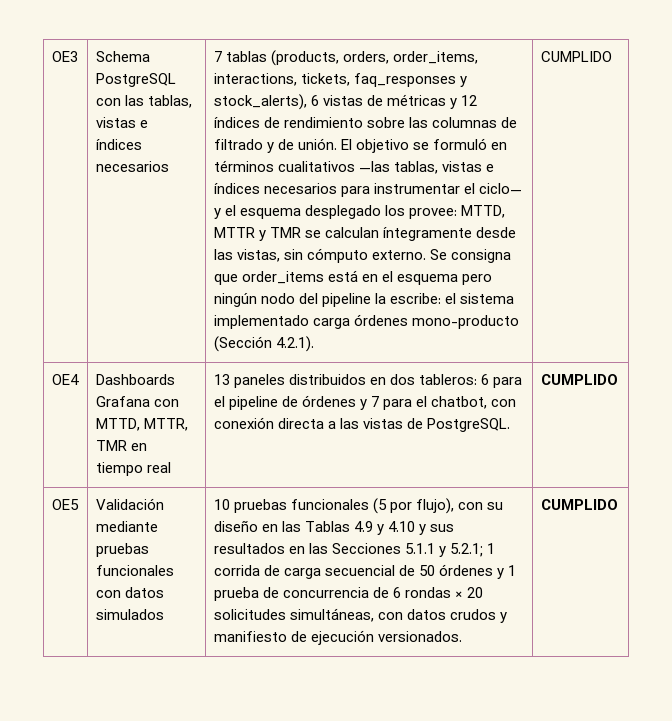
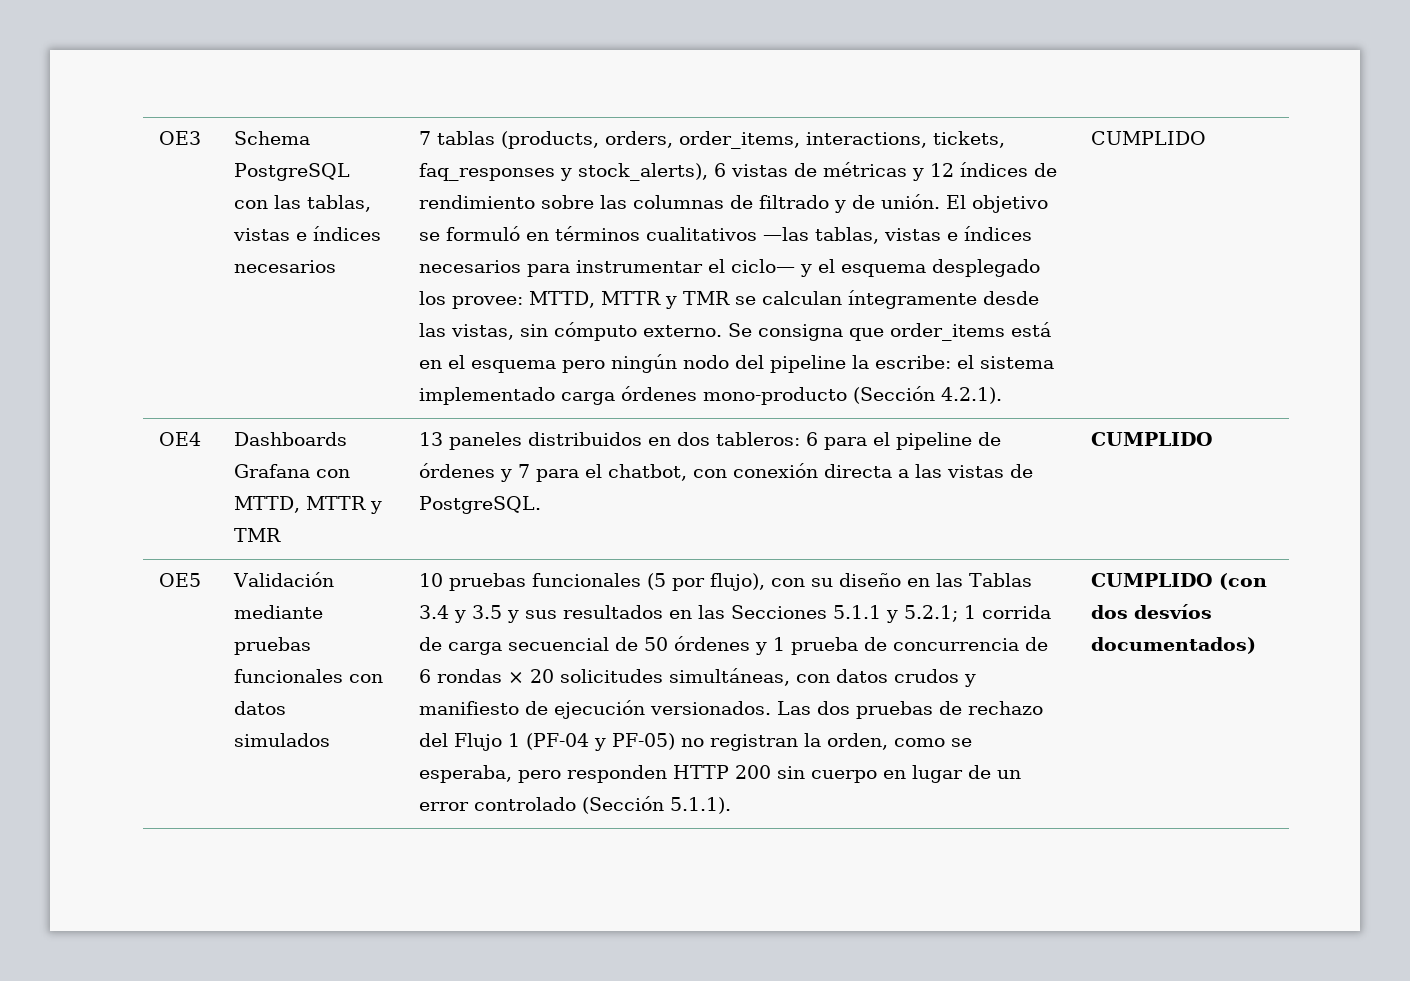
- OE4 | Dashboards Grafana con MTTD, MTTR, TMR en tiempo real | 13 paneles distribuidos en dos tableros: 6 para el pipeline de órdenes y 7 para el chatbot, con conexión directa a las vistas de PostgreSQL. | CUMPLIDO
+ OE4 | Dashboards Grafana con MTTD, MTTR y TMR | 13 paneles distribuidos en dos tableros: 6 para el pipeline de órdenes y 7 para el chatbot, con conexión directa a las vistas de PostgreSQL. | CUMPLIDO
- 10 pruebas funcionales (5 por flujo), con su diseño en las Tablas 4.9 y 4.10 y sus resultados en las Secciones 5.1.1 y 5.2.1; 1 corrida de carga secuencial de 50 órdenes y 1 prueba de concurrencia de 6 rondas × 20 solicitudes simultáneas, con datos crudos y manifiesto de ejecución versionados. | CUMPLIDO
+ 10 pruebas funcionales (5 por flujo), con su diseño en las Tablas 3.4 y 3.5 y sus resultados en las Secciones 5.1.1 y 5.2.1; 1 corrida de carga secuencial de 50 órdenes y 1 prueba de concurrencia de 6 rondas × 20 solicitudes simultáneas, con datos crudos y manifiesto de ejecución versionados. Las dos pruebas de rechazo del Flujo 1 (PF-04 y PF-05) no registran la orden, como se esperaba, pero responden HTTP 200 sin cuerpo en lugar de un error controlado (Sección 5.1.1). | CUMPLIDO (con dos desvíos documentados)

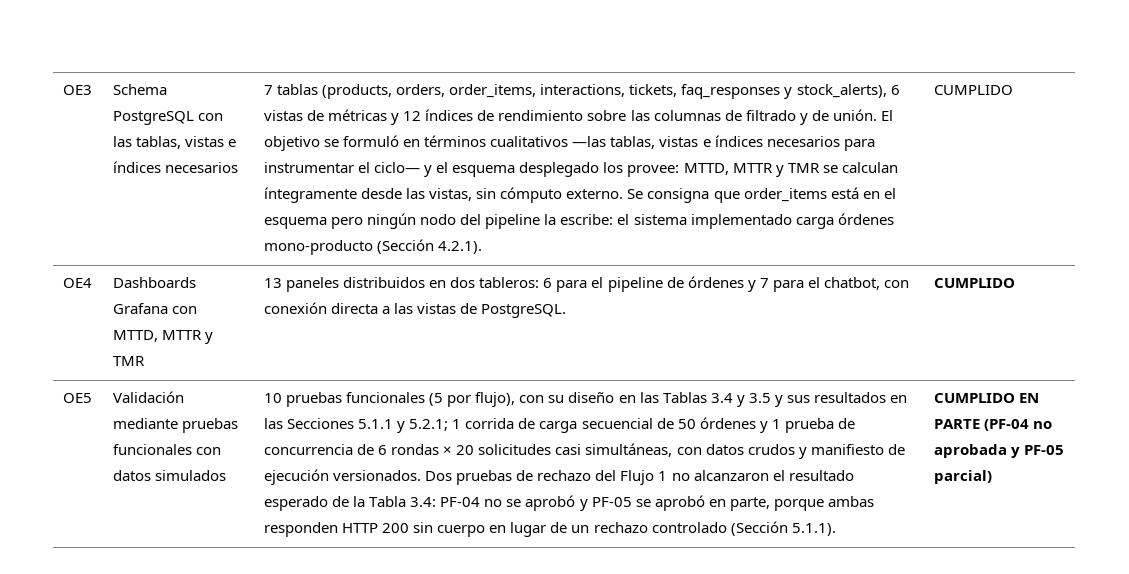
- 10 pruebas funcionales (5 por flujo), con su diseño en las Tablas 3.4 y 3.5 y sus resultados en las Secciones 5.1.1 y 5.2.1; 1 corrida de carga secuencial de 50 órdenes y 1 prueba de concurrencia de 6 rondas × 20 solicitudes simultáneas, con datos crudos y manifiesto de ejecución versionados.
+ 10 pruebas funcionales (5 por flujo), con su diseño en las Tablas 3.4 y 3.5 y sus resultados en las Secciones 5.1.1 y 5.2.1; 1 corrida de carga secuencial de 50 órdenes y 1 prueba de concurrencia de 6 rondas × 20 solicitudes casi simultáneas, con datos crudos y manifiesto de ejecución versionados.
- Las dos pruebas de rechazo del Flujo 1 (PF-04 y PF-05) no registran la orden, como se esperaba, pero responden HTTP 200 sin cuerpo en lugar de un error controlado (Sección 5.1.1).
+ Dos pruebas de rechazo del Flujo 1 no alcanzaron el resultado esperado de la Tabla 3.4: PF-04 no se aprobó y PF-05 se aprobó en parte, porque ambas responden HTTP 200 sin cuerpo en lugar de un rechazo controlado (Sección 5.1.1).
- CUMPLIDO (con dos desvíos documentados)
+ CUMPLIDO EN PARTE (PF-04 no aprobada y PF-05 parcial)

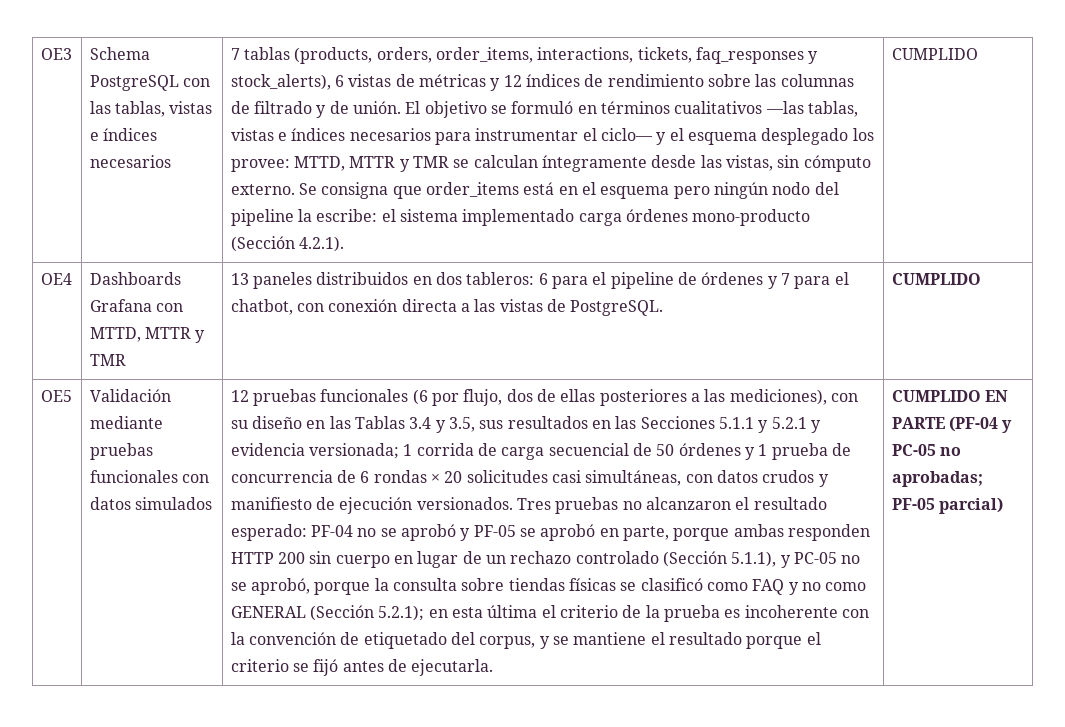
- 10 pruebas funcionales (5 por flujo), con su diseño en las Tablas 3.4 y 3.5 y sus resultados en las Secciones 5.1.1 y 5.2.1; 1 corrida de carga secuencial de 50 órdenes y 1 prueba de concurrencia de 6 rondas × 20 solicitudes casi simultáneas, con datos crudos y manifiesto de ejecución versionados.
+ 12 pruebas funcionales (6 por flujo, dos de ellas posteriores a las mediciones), con su diseño en las Tablas 3.4 y 3.5, sus resultados en las Secciones 5.1.1 y 5.2.1 y evidencia versionada; 1 corrida de carga secuencial de 50 órdenes y 1 prueba de concurrencia de 6 rondas × 20 solicitudes casi simultáneas, con datos crudos y manifiesto de ejecución versionados.
- Dos pruebas de rechazo del Flujo 1 no alcanzaron el resultado esperado de la Tabla 3.4: PF-04 no se aprobó y PF-05 se aprobó en parte, porque ambas responden HTTP 200 sin cuerpo en lugar de un rechazo controlado (Sección 5.1.1).
+ Tres pruebas no alcanzaron el resultado esperado: PF-04 no se aprobó y PF-05 se aprobó en parte, porque ambas responden HTTP 200 sin cuerpo en lugar de un rechazo controlado (Sección 5.1.1), y PC-05 no se aprobó, porque la consulta sobre tiendas físicas se clasificó como FAQ y no como GENERAL (Sección 5.2.1); en esta última el criterio de la prueba es incoherente con la convención de etiquetado del corpus, y se mantiene el resultado porque el criterio se fijó antes de ejecutarla.
- CUMPLIDO EN PARTE (PF-04 no aprobada y PF-05 parcial)
+ CUMPLIDO EN PARTE (PF-04 y PC-05 no aprobadas; PF-05 parcial)

